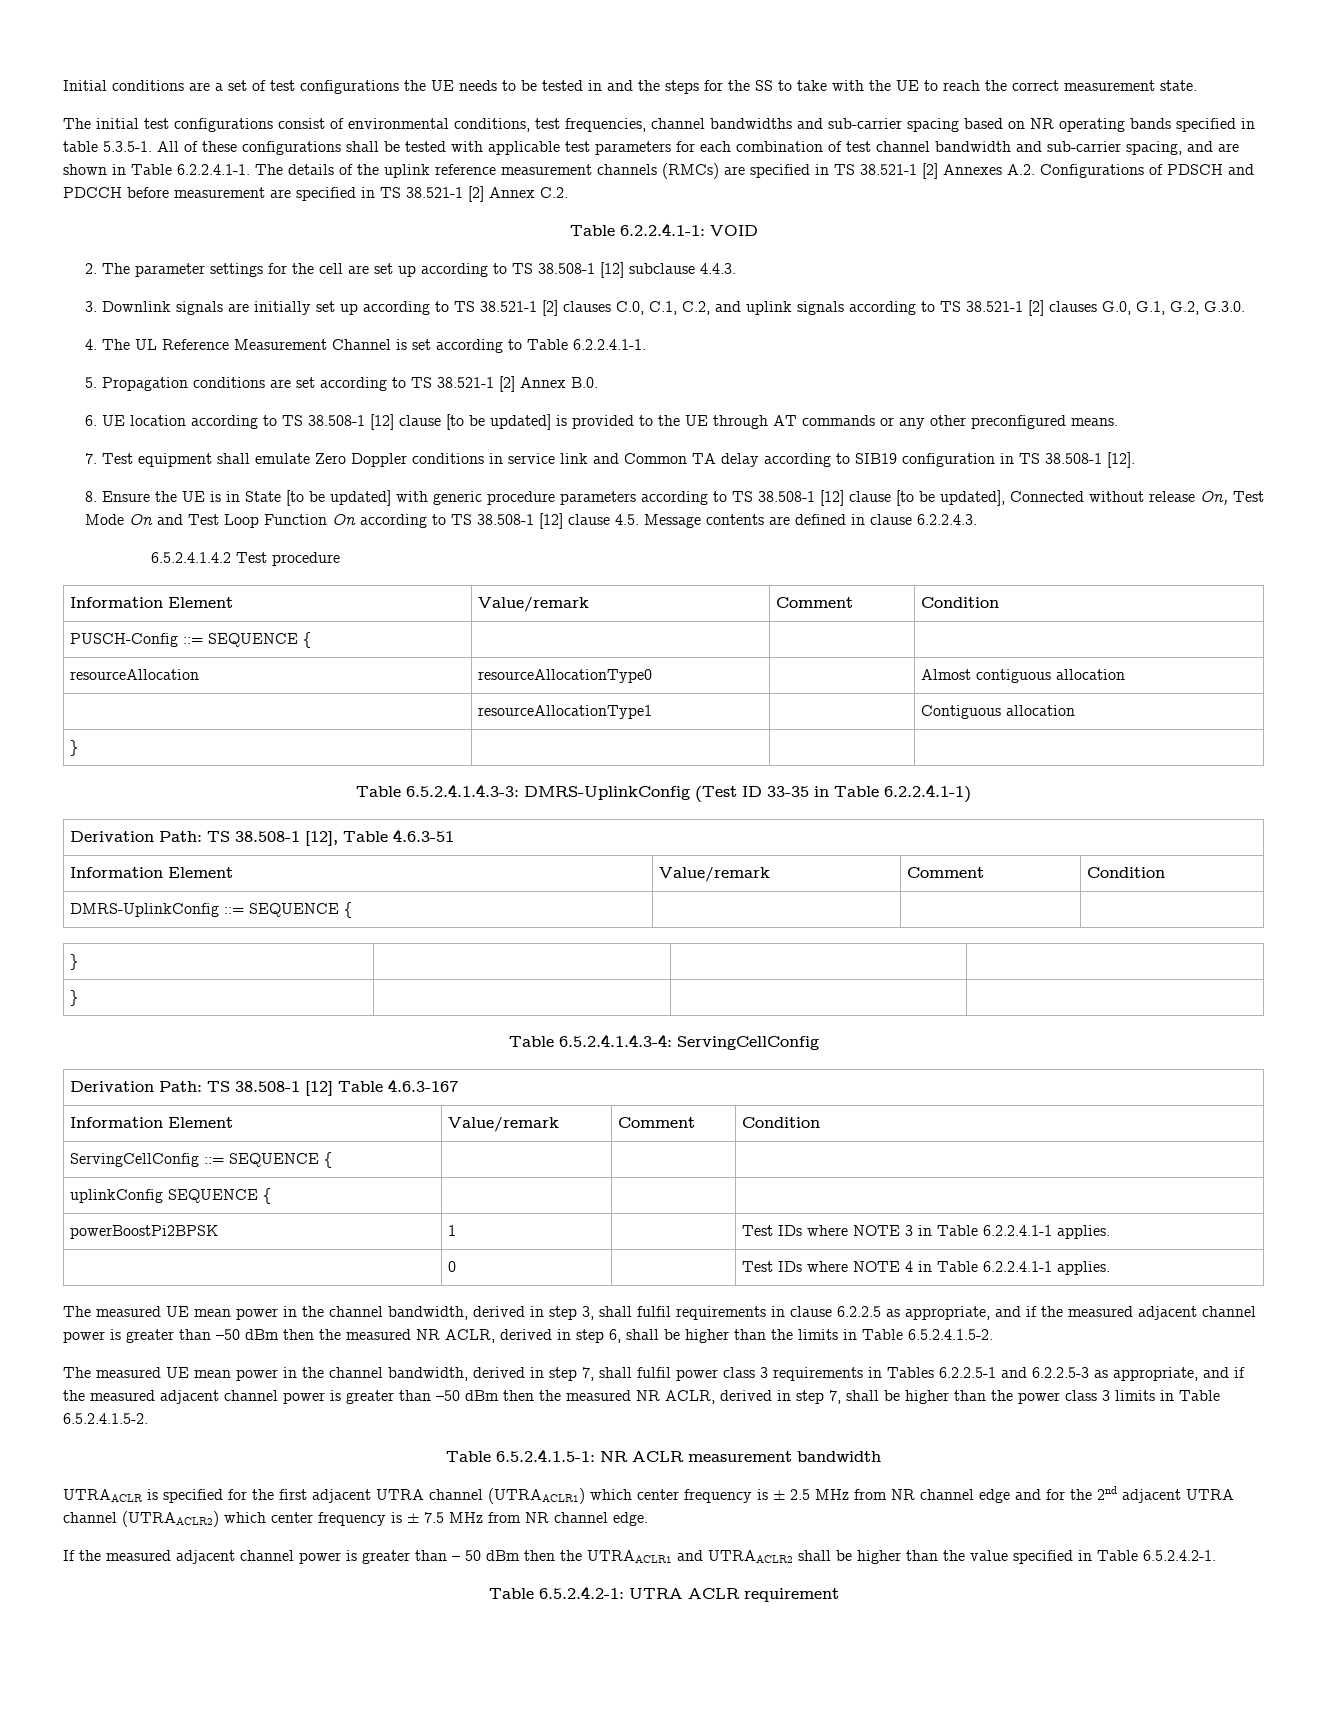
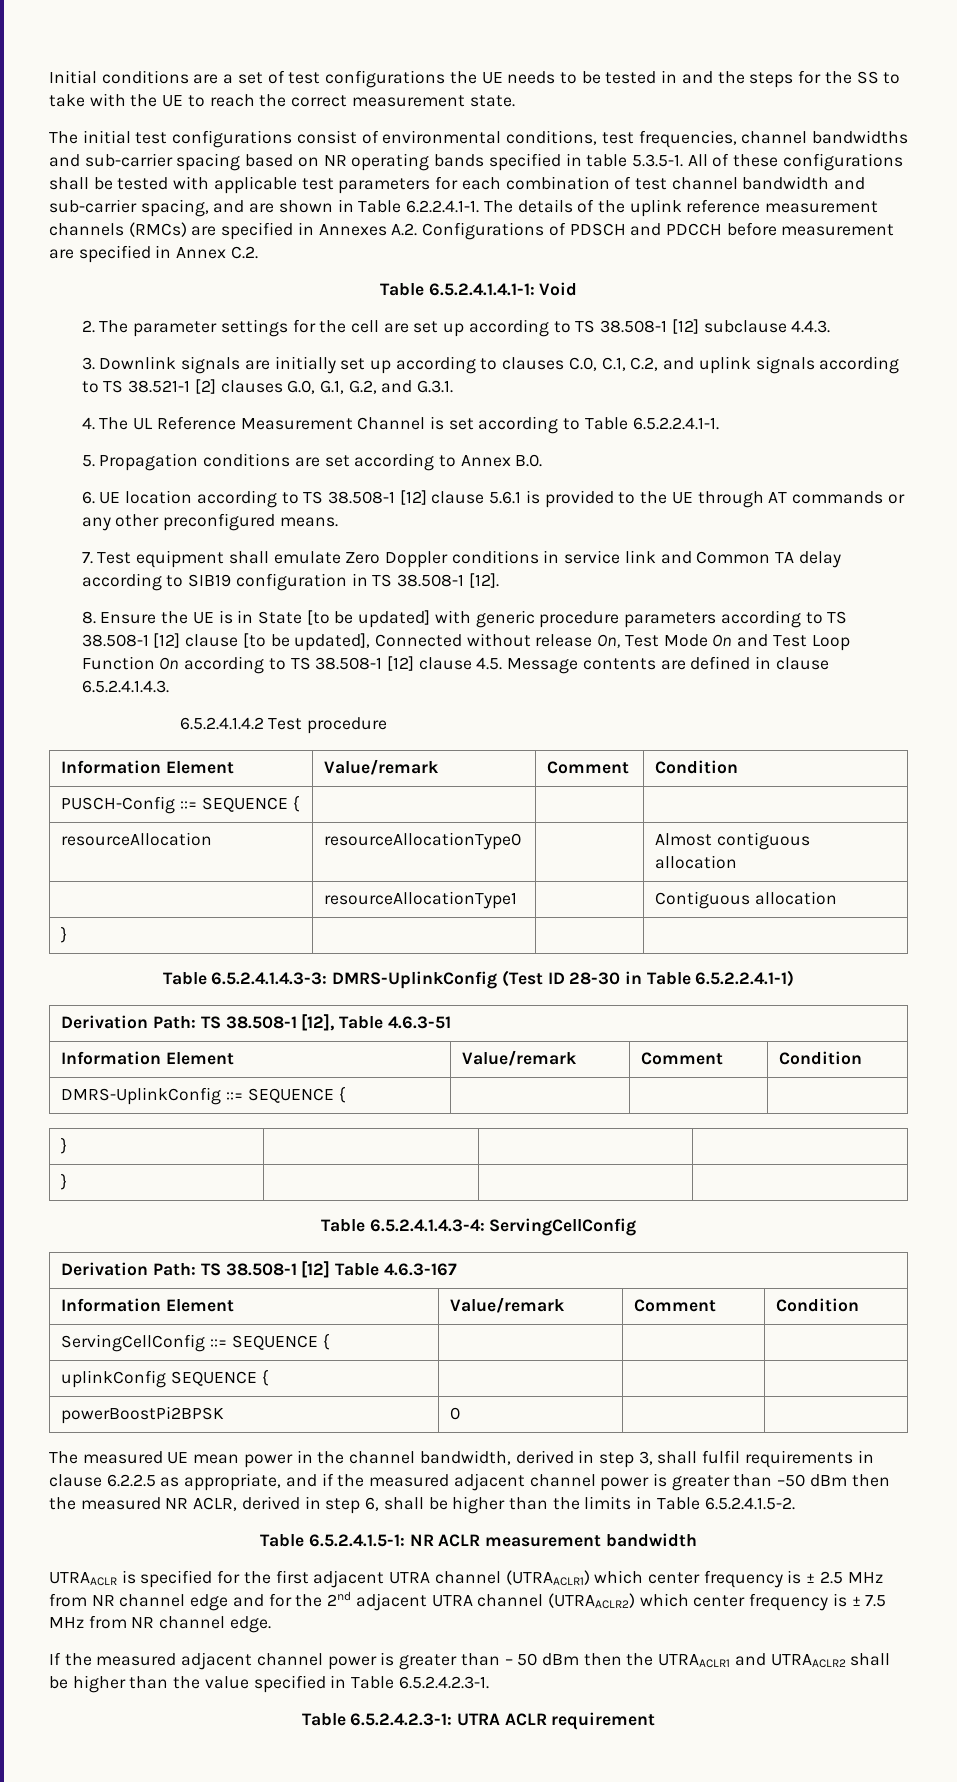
- The initial test configurations consist of environmental conditions, test frequencies, channel bandwidths and sub-carrier spacing based on NR operating bands specified in table 5.3.5-1. All of these configurations shall be tested with applicable test parameters for each combination of test channel bandwidth and sub-carrier spacing, and are shown in Table 6.2.2.4.1-1. The details of the uplink reference measurement channels (RMCs) are specified in TS 38.521-1 [2] Annexes A.2. Configurations of PDSCH and PDCCH before measurement are specified in TS 38.521-1 [2] Annex C.2.
+ The initial test configurations consist of environmental conditions, test frequencies, channel bandwidths and sub-carrier spacing based on NR operating bands specified in table 5.3.5-1. All of these configurations shall be tested with applicable test parameters for each combination of test channel bandwidth and sub-carrier spacing, and are shown in Table 6.2.2.4.1-1. The details of the uplink reference measurement channels (RMCs) are specified in Annexes A.2. Configurations of PDSCH and PDCCH before measurement are specified in Annex C.2.
- Table 6.2.2.4.1-1: VOID
+ Table 6.5.2.4.1.4.1-1: Void
- 3. Downlink signals are initially set up according to TS 38.521-1 [2] clauses C.0, C.1, C.2, and uplink signals according to TS 38.521-1 [2] clauses G.0, G.1, G.2, G.3.0.
+ 3. Downlink signals are initially set up according to clauses C.0, C.1, C.2, and uplink signals according to TS 38.521-1 [2] clauses G.0, G.1, G.2, and G.3.1.
- 4. The UL Reference Measurement Channel is set according to Table 6.2.2.4.1-1.
+ 4. The UL Reference Measurement Channel is set according to Table 6.5.2.2.4.1-1.
- 5. Propagation conditions are set according to TS 38.521-1 [2] Annex B.0.
+ 5. Propagation conditions are set according to Annex B.0.
- 6. UE location according to TS 38.508-1 [12] clause [to be updated] is provided to the UE through AT commands or any other preconfigured means.
+ 6. UE location according to TS 38.508-1 [12] clause 5.6.1 is provided to the UE through AT commands or any other preconfigured means.
- 8. Ensure the UE is in State [to be updated] with generic procedure parameters according to TS 38.508-1 [12] clause [to be updated], Connected without release On, Test Mode On and Test Loop Function On according to TS 38.508-1 [12] clause 4.5. Message contents are defined in clause 6.2.2.4.3.
+ 8. Ensure the UE is in State [to be updated] with generic procedure parameters according to TS 38.508-1 [12] clause [to be updated], Connected without release On, Test Mode On and Test Loop Function On according to TS 38.508-1 [12] clause 4.5. Message contents are defined in clause 6.5.2.4.1.4.3.
- Table 6.5.2.4.1.4.3-3: DMRS-UplinkConfig (Test ID 33-35 in Table 6.2.2.4.1-1)
+ Table 6.5.2.4.1.4.3-3: DMRS-UplinkConfig (Test ID 28-30 in Table 6.5.2.2.4.1-1)
- powerBoostPi2BPSK | 1 | | Test IDs where NOTE 3 in Table 6.2.2.4.1-1 applies.
- | 0 | | Test IDs where NOTE 4 in Table 6.2.2.4.1-1 applies.
+ powerBoostPi2BPSK | 0 | |
- The measured UE mean power in the channel bandwidth, derived in step 7, shall fulfil power class 3 requirements in Tables 6.2.2.5-1 and 6.2.2.5-3 as appropriate, and if the measured adjacent channel power is greater than –50 dBm then the measured NR ACLR, derived in step 7, shall be higher than the power class 3 limits in Table 6.5.2.4.1.5-2.
- If the measured adjacent channel power is greater than – 50 dBm then the UTRAACLR1 and UTRAACLR2 shall be higher than the value specified in Table 6.5.2.4.2-1.
- Table 6.5.2.4.2-1: UTRA ACLR requirement
+ If the measured adjacent channel power is greater than – 50 dBm then the UTRAACLR1 and UTRAACLR2 shall be higher than the value specified in Table 6.5.2.4.2.3-1.
+ Table 6.5.2.4.2.3-1: UTRA ACLR requirement

